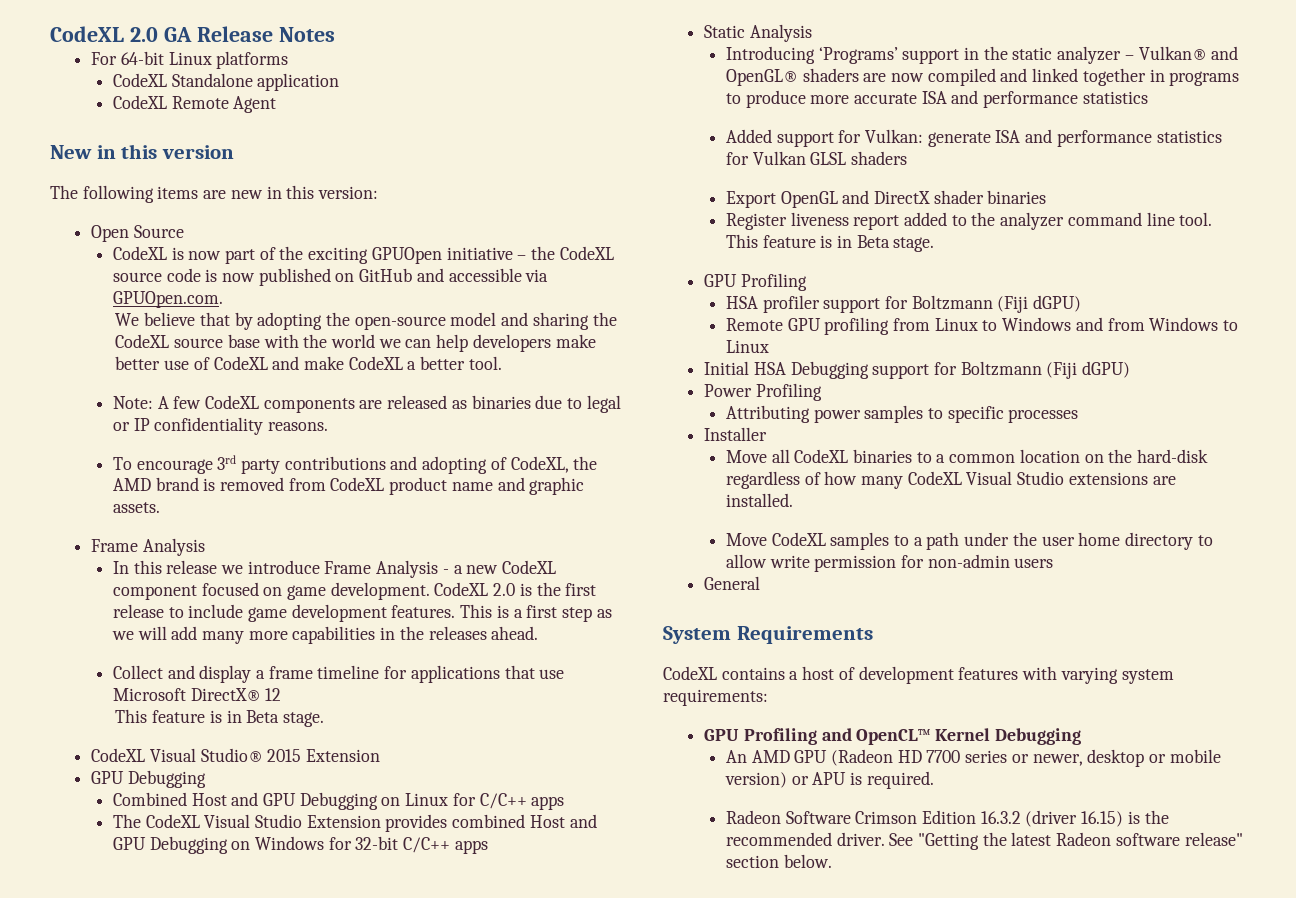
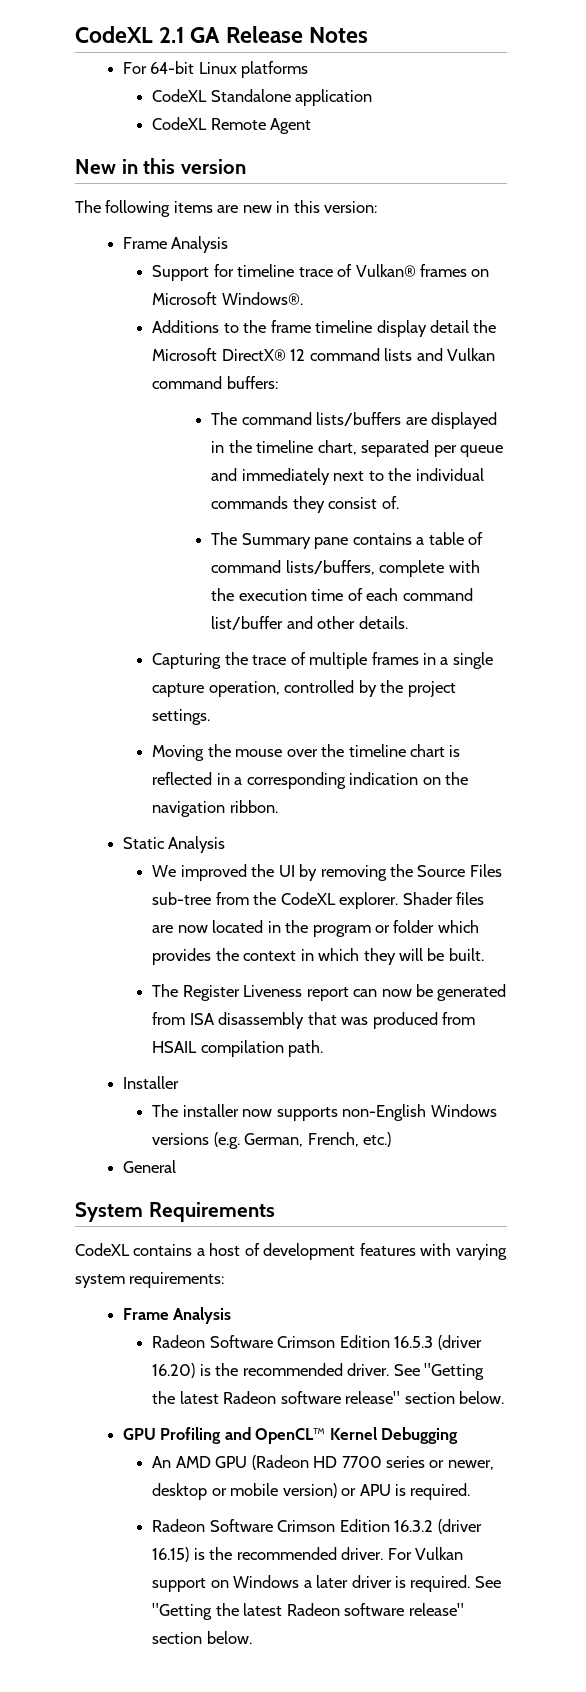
- CodeXL 2.0 GA Release Notes
+ CodeXL 2.1 GA Release Notes
  The following items are new in this version:
- Open Source
- CodeXL is now part of the exciting GPUOpen initiative – the CodeXL source code is now published on GitHub and accessible via GPUOpen.com.
- We believe that by adopting the open-source model and sharing the CodeXL source base with the world we can help developers make better use of CodeXL and make CodeXL a better tool.
- Note: A few CodeXL components are released as binaries due to legal or IP confidentiality reasons.
- To encourage 3rd party contributions and adopting of CodeXL, the AMD brand is removed from CodeXL product name and graphic assets.
  Frame Analysis
- In this release we introduce Frame Analysis - a new CodeXL component focused on game development. CodeXL 2.0 is the first release to include game development features. This is a first step as we will add many more capabilities in the releases ahead.
- Collect and display a frame timeline for applications that use Microsoft DirectX® 12
- This feature is in Beta stage.
- CodeXL Visual Studio® 2015 Extension
- GPU Debugging
- Combined Host and GPU Debugging on Linux for C/C++ apps
- The CodeXL Visual Studio Extension provides combined Host and GPU Debugging on Windows for 32-bit C/C++ apps
+ Support for timeline trace of Vulkan® frames on Microsoft Windows®.
+ Additions to the frame timeline display detail the Microsoft DirectX® 12 command lists and Vulkan command buffers:
+ The command lists/buffers are displayed in the timeline chart, separated per queue and immediately next to the individual commands they consist of.
+ The Summary pane contains a table of command lists/buffers, complete with the execution time of each command list/buffer and other details.
+ Capturing the trace of multiple frames in a single capture operation, controlled by the project settings.
+ Moving the mouse over the timeline chart is reflected in a corresponding indication on the navigation ribbon.
  Static Analysis
- Introducing ‘Programs’ support in the static analyzer – Vulkan® and OpenGL® shaders are now compiled and linked together in programs to produce more accurate ISA and performance statistics
- Added support for Vulkan: generate ISA and performance statistics for Vulkan GLSL shaders
- Export OpenGL and DirectX shader binaries
- Register liveness report added to the analyzer command line tool. This feature is in Beta stage.
- GPU Profiling
- HSA profiler support for Boltzmann (Fiji dGPU)
- Remote GPU profiling from Linux to Windows and from Windows to Linux
- Initial HSA Debugging support for Boltzmann (Fiji dGPU)
- Power Profiling
- Attributing power samples to specific processes
+ We improved the UI by removing the Source Files sub-tree from the CodeXL explorer. Shader files are now located in the program or folder which provides the context in which they will be built.
+ The Register Liveness report can now be generated from ISA disassembly that was produced from HSAIL compilation path.
  Installer
- Move all CodeXL binaries to a common location on the hard-disk regardless of how many CodeXL Visual Studio extensions are installed.
- Move CodeXL samples to a path under the user home directory to allow write permission for non-admin users
+ The installer now supports non-English Windows versions (e.g. German, French, etc.)
  CodeXL contains a host of development features with varying system requirements:
+ Frame Analysis
+ Radeon Software Crimson Edition 16.5.3 (driver 16.20) is the recommended driver. See "Getting the latest Radeon software release" section below.
+ For Vulkan support on Windows a later driver is required.

